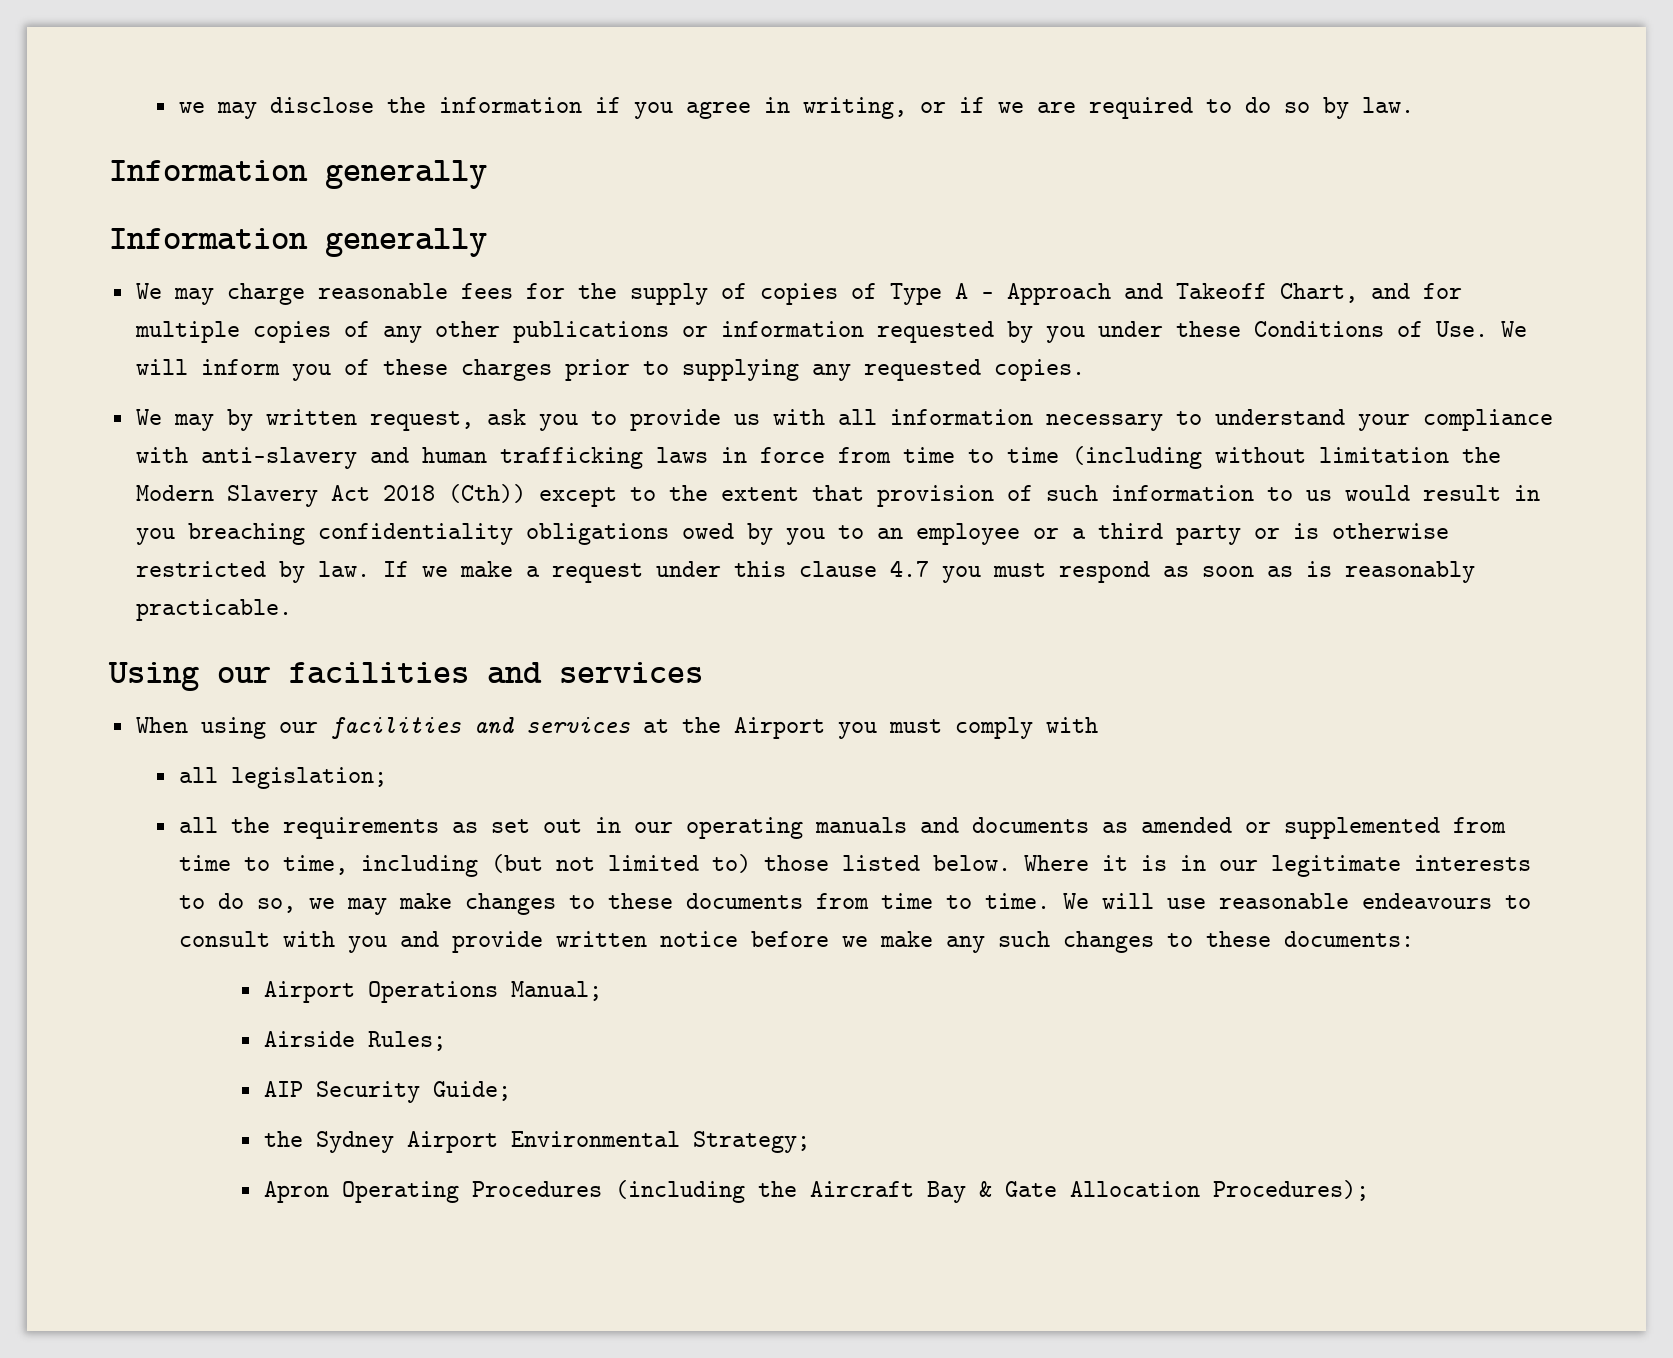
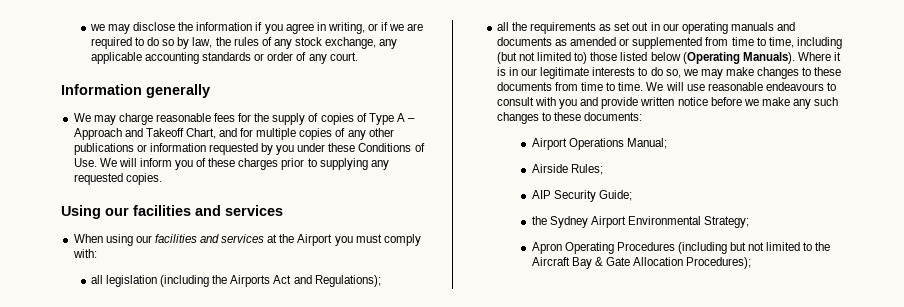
- we may disclose the information if you agree in writing, or if we are required to do so by law.
- Information generally
+ we may disclose the information if you agree in writing, or if we are required to do so by law, the rules of any stock exchange, any applicable accounting standards or order of any court.
- We may by written request, ask you to provide us with all information necessary to understand your compliance with anti-slavery and human trafficking laws in force from time to time (including without limitation the Modern Slavery Act 2018 (Cth)) except to the extent that provision of such information to us would result in you breaching confidentiality obligations owed by you to an employee or a third party or is otherwise restricted by law. If we make a request under this clause 4.7 you must respond as soon as is reasonably practicable.
- When using our facilities and services at the Airport you must comply with
- all legislation;
+ When using our facilities and services at the Airport you must comply with:
+ all legislation (including the Airports Act and Regulations);
- all the requirements as set out in our operating manuals and documents as amended or supplemented from time to time, including (but not limited to) those listed below.
+ all the requirements as set out in our operating manuals and documents as amended or supplemented from time to time, including (but not limited to) those listed below (Operating Manuals).
- Apron Operating Procedures (including the Aircraft Bay & Gate Allocation Procedures);
+ Apron Operating Procedures (including but not limited to the Aircraft Bay & Gate Allocation Procedures);

